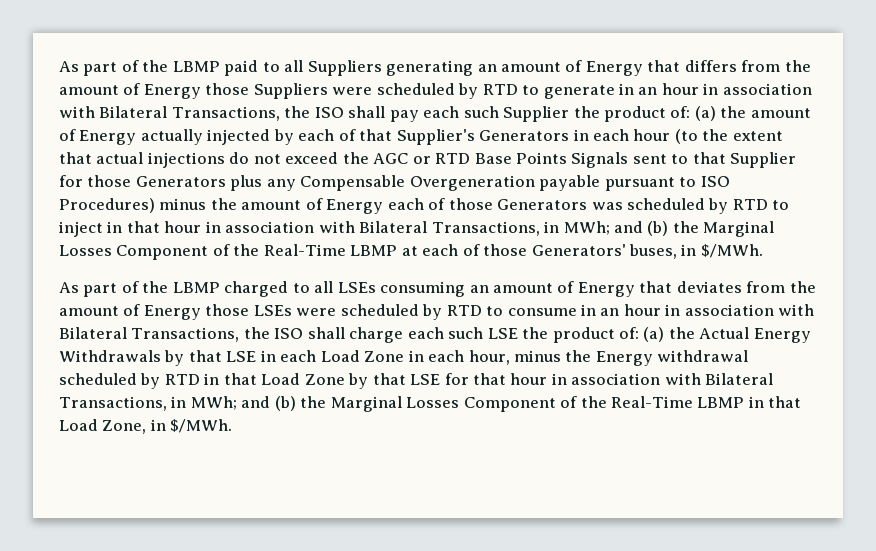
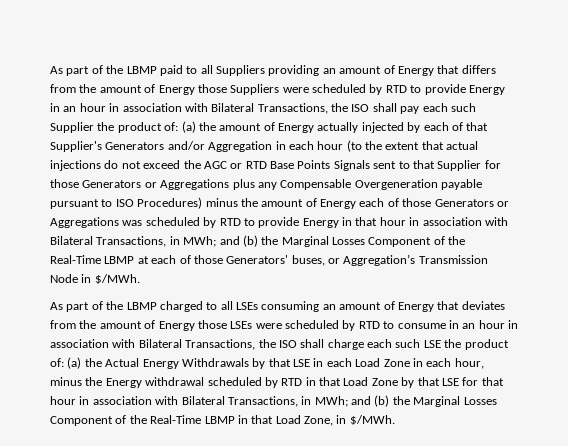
- As part of the LBMP paid to all Suppliers generating an amount of Energy that differs from the amount of Energy those Suppliers were scheduled by RTD to generate in an hour in association with Bilateral Transactions, the ISO shall pay each such Supplier the product of:
+ As part of the LBMP paid to all Suppliers providing an amount of Energy that differs from the amount of Energy those Suppliers were scheduled by RTD to provide Energy in an hour in association with Bilateral Transactions, the ISO shall pay each such Supplier the product of:
- (a) the amount of Energy actually injected by each of that Supplier's Generators in each hour (to the extent that actual injections do not exceed the AGC or RTD Base Points Signals sent to that Supplier for those Generators plus any Compensable Overgeneration payable pursuant to ISO Procedures) minus the amount of Energy each of those Generators was scheduled by RTD to inject in that hour in association with Bilateral Transactions, in MWh;
+ (a) the amount of Energy actually injected by each of that Supplier's Generators and/or Aggregation in each hour (to the extent that actual injections do not exceed the AGC or RTD Base Points Signals sent to that Supplier for those Generators or Aggregations plus any Compensable Overgeneration payable pursuant to ISO Procedures) minus the amount of Energy each of those Generators or Aggregations was scheduled by RTD to provide Energy in that hour in association with Bilateral Transactions, in MWh;
- and (b) the Marginal Losses Component of the Real-Time LBMP at each of those Generators' buses, in $/MWh.
+ and (b) the Marginal Losses Component of the Real-Time LBMP at each of those Generators' buses, or Aggregation’s Transmission Node in $/MWh.

